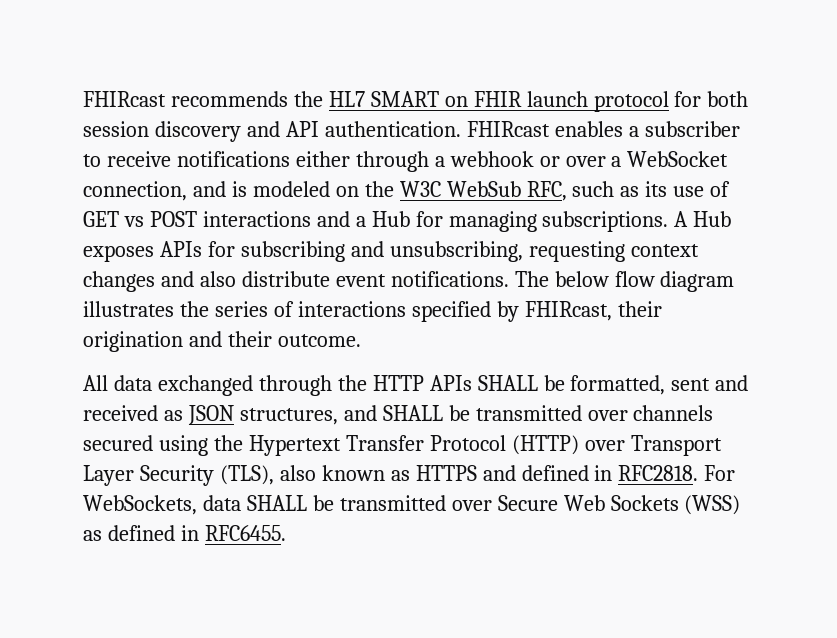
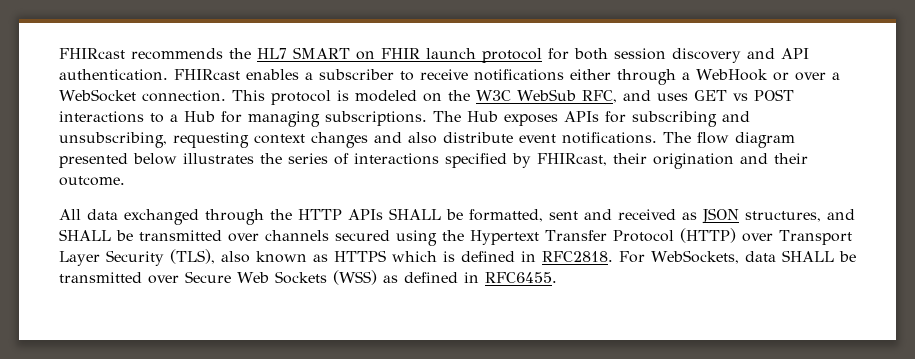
- FHIRcast enables a subscriber to receive notifications either through a webhook or over a WebSocket connection, and is modeled on the W3C WebSub RFC, such as its use of GET vs POST interactions and a Hub for managing subscriptions.
+ FHIRcast enables a subscriber to receive notifications either through a WebHook or over a WebSocket connection. This protocol is modeled on the W3C WebSub RFC, and uses GET vs POST interactions to a Hub for managing subscriptions.
- A Hub exposes APIs for subscribing and unsubscribing, requesting context changes and also distribute event notifications.
+ The Hub exposes APIs for subscribing and unsubscribing, requesting context changes and also distribute event notifications.
- The below flow diagram illustrates the series of interactions specified by FHIRcast, their origination and their outcome.
+ The flow diagram presented below illustrates the series of interactions specified by FHIRcast, their origination and their outcome.
- All data exchanged through the HTTP APIs SHALL be formatted, sent and received as JSON structures, and SHALL be transmitted over channels secured using the Hypertext Transfer Protocol (HTTP) over Transport Layer Security (TLS), also known as HTTPS and defined in RFC2818.
+ All data exchanged through the HTTP APIs SHALL be formatted, sent and received as JSON structures, and SHALL be transmitted over channels secured using the Hypertext Transfer Protocol (HTTP) over Transport Layer Security (TLS), also known as HTTPS which is defined in RFC2818.

